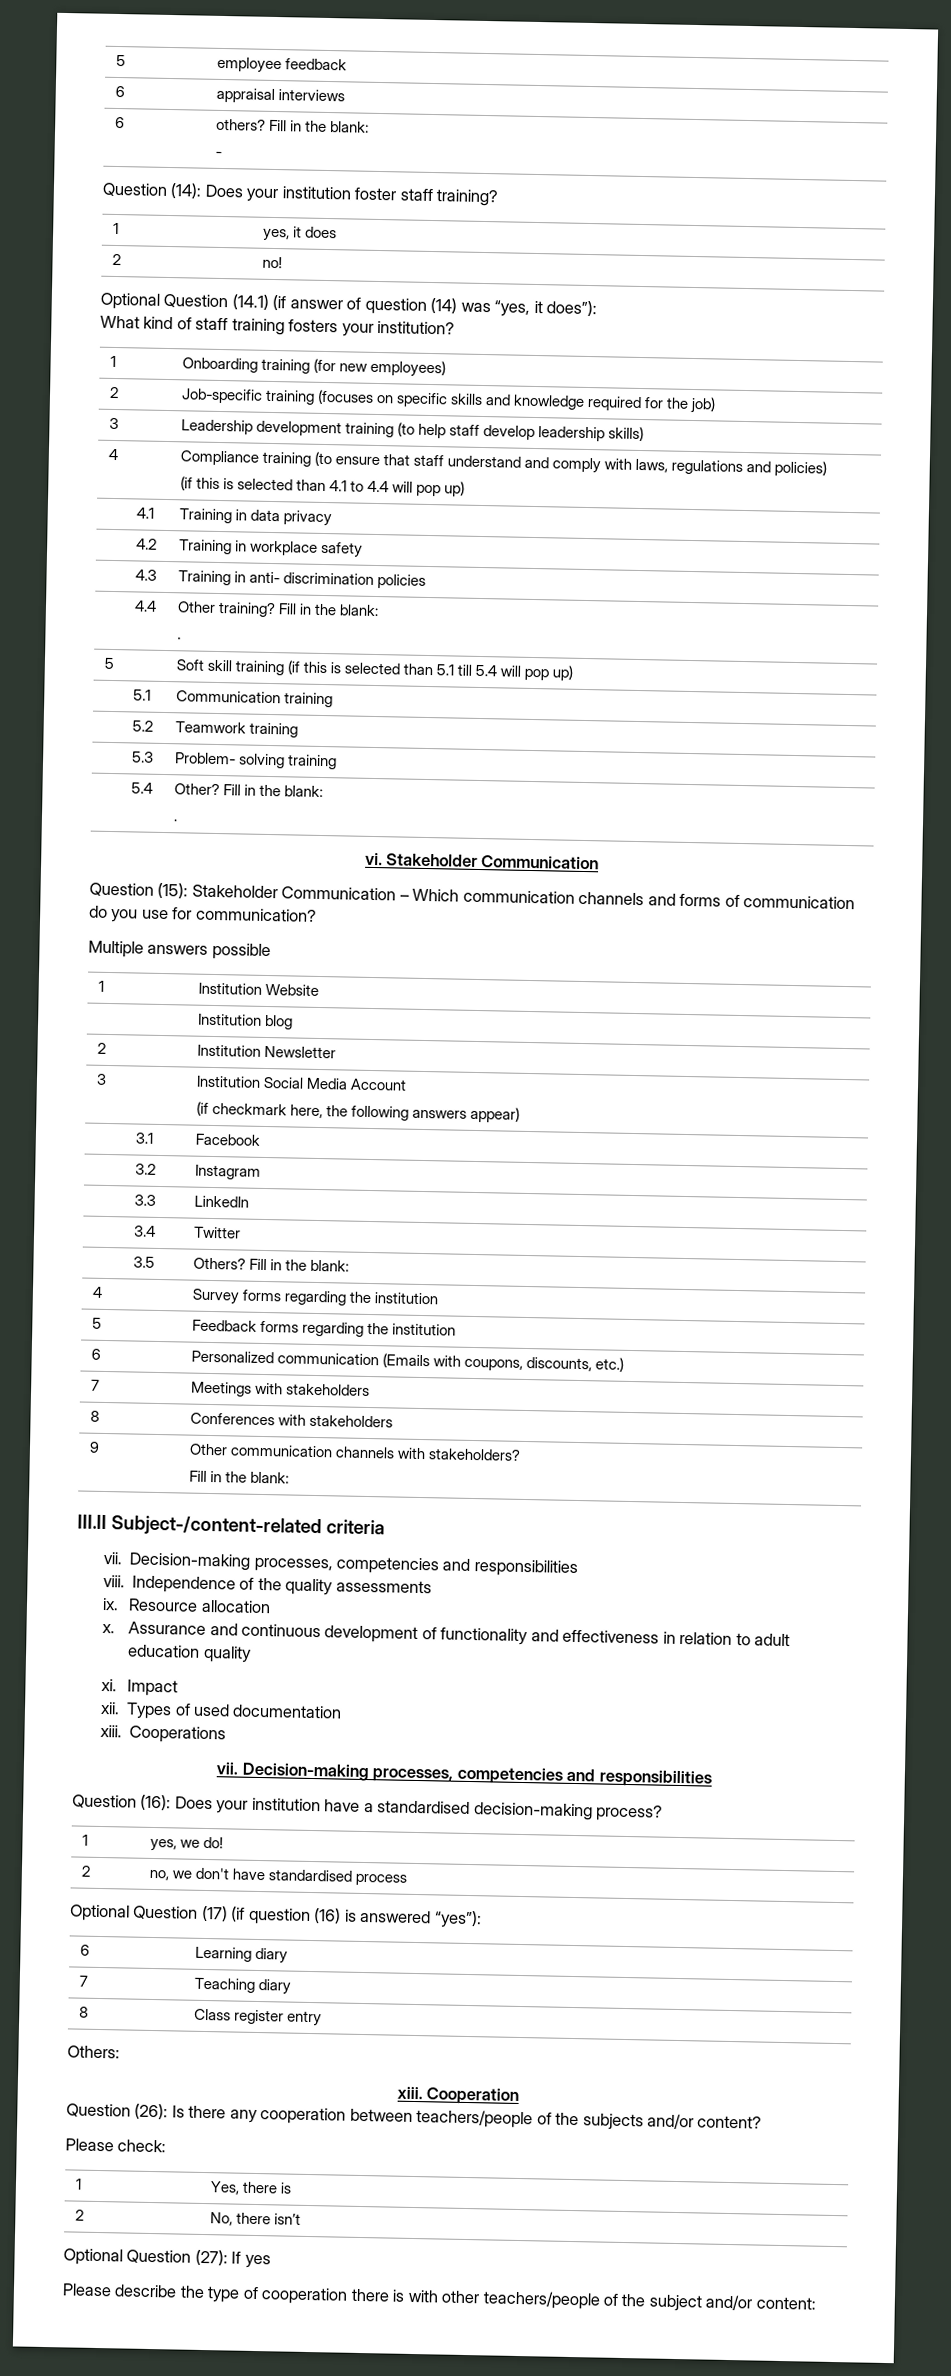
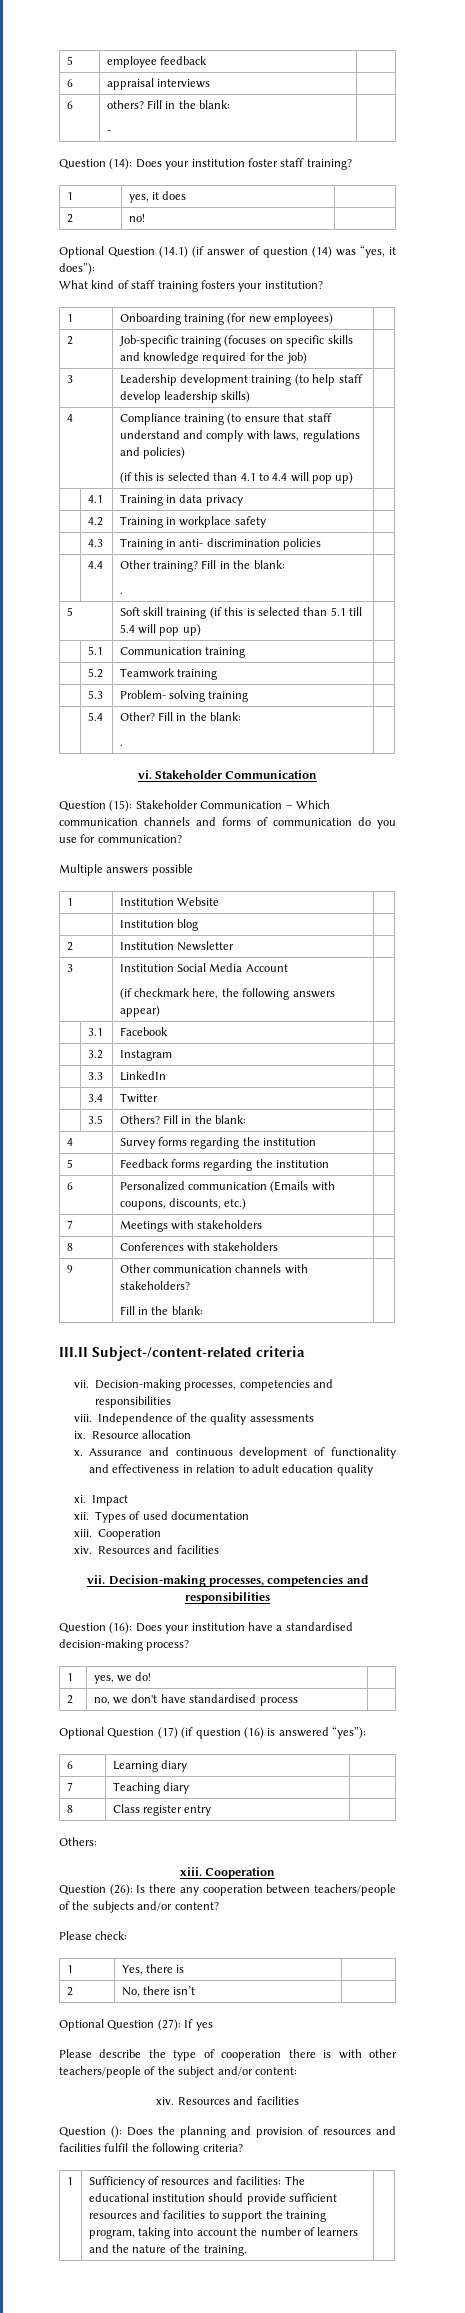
  Types of used documentation
- xiii. Cooperations
+ xiii. Cooperation
+ xiv. Resources and facilities
  Please describe the type of cooperation there is with other teachers/people of the subject and/or content:
+ xiv. Resources and facilities
+ Question (): Does the planning and provision of resources and facilities fulfil the following criteria?
+ 1 | Sufficiency of resources and facilities: The educational institution should provide sufficient resources and facilities to support the training program, taking into account the number of learners and the nature of the training. |

